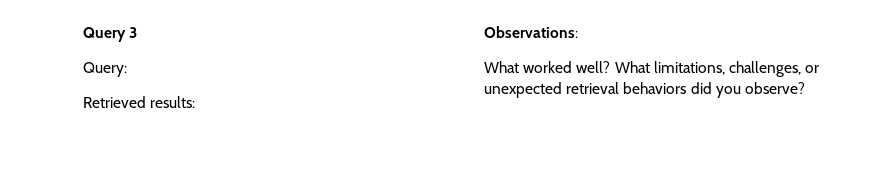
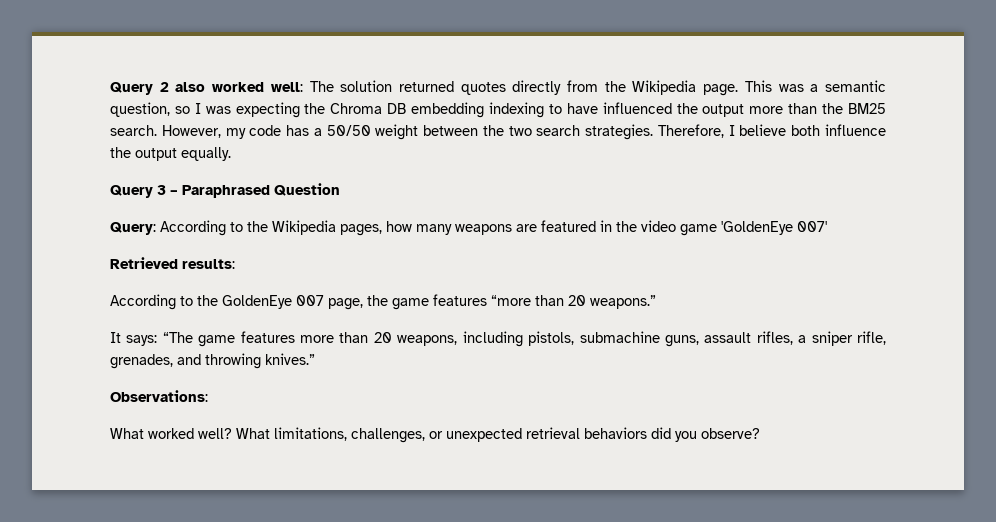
- Query 3
- Query:
+ Query 2 also worked well: The solution returned quotes directly from the Wikipedia page. This was a semantic question, so I was expecting the Chroma DB embedding indexing to have influenced the output more than the BM25 search. However, my code has a 50/50 weight between the two search strategies. Therefore, I believe both influence the output equally.
+ Query 3 – Paraphrased Question
+ Query: According to the Wikipedia pages, how many weapons are featured in the video game 'GoldenEye 007'
  Retrieved results:
+ According to the GoldenEye 007 page, the game features “more than 20 weapons.”
+ It says: “The game features more than 20 weapons, including pistols, submachine guns, assault rifles, a sniper rifle, grenades, and throwing knives.”

